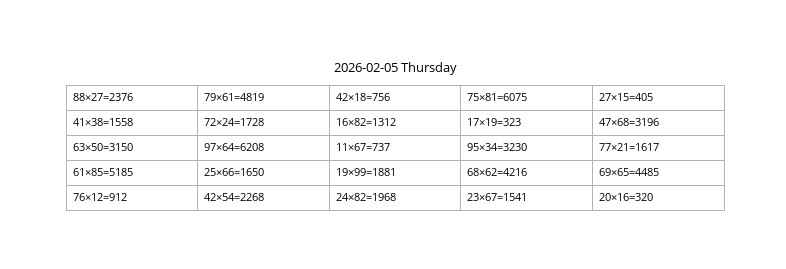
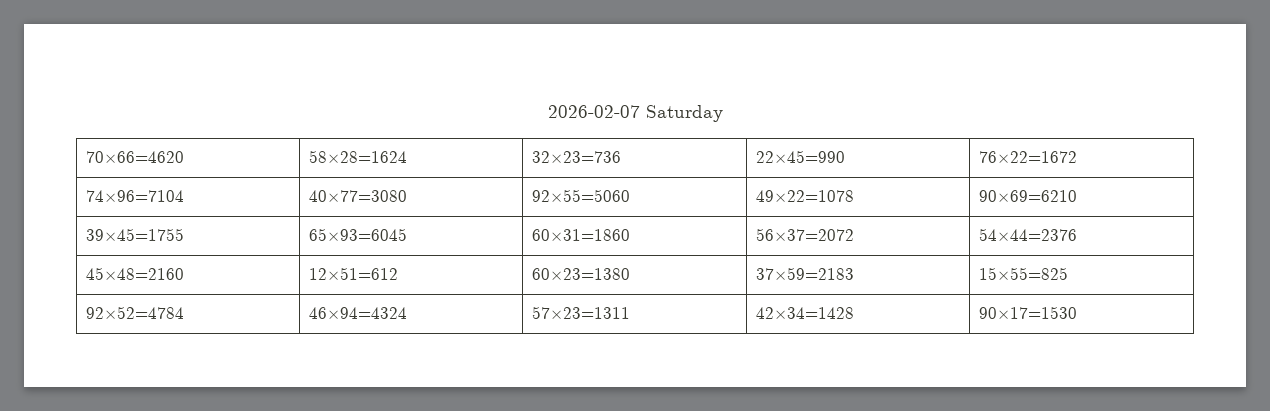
- 2026-02-05 Thursday
- 88×27=2376 | 79×61=4819 | 42×18=756 | 75×81=6075 | 27×15=405
- 41×38=1558 | 72×24=1728 | 16×82=1312 | 17×19=323 | 47×68=3196
- 63×50=3150 | 97×64=6208 | 11×67=737 | 95×34=3230 | 77×21=1617
- 61×85=5185 | 25×66=1650 | 19×99=1881 | 68×62=4216 | 69×65=4485
- 76×12=912 | 42×54=2268 | 24×82=1968 | 23×67=1541 | 20×16=320
+ 2026-02-07 Saturday
+ 70×66=4620 | 58×28=1624 | 32×23=736 | 22×45=990 | 76×22=1672
+ 74×96=7104 | 40×77=3080 | 92×55=5060 | 49×22=1078 | 90×69=6210
+ 39×45=1755 | 65×93=6045 | 60×31=1860 | 56×37=2072 | 54×44=2376
+ 45×48=2160 | 12×51=612 | 60×23=1380 | 37×59=2183 | 15×55=825
+ 92×52=4784 | 46×94=4324 | 57×23=1311 | 42×34=1428 | 90×17=1530

